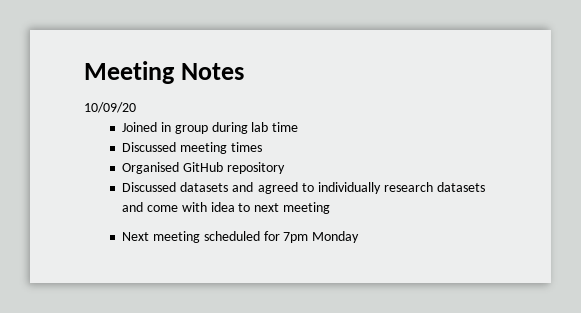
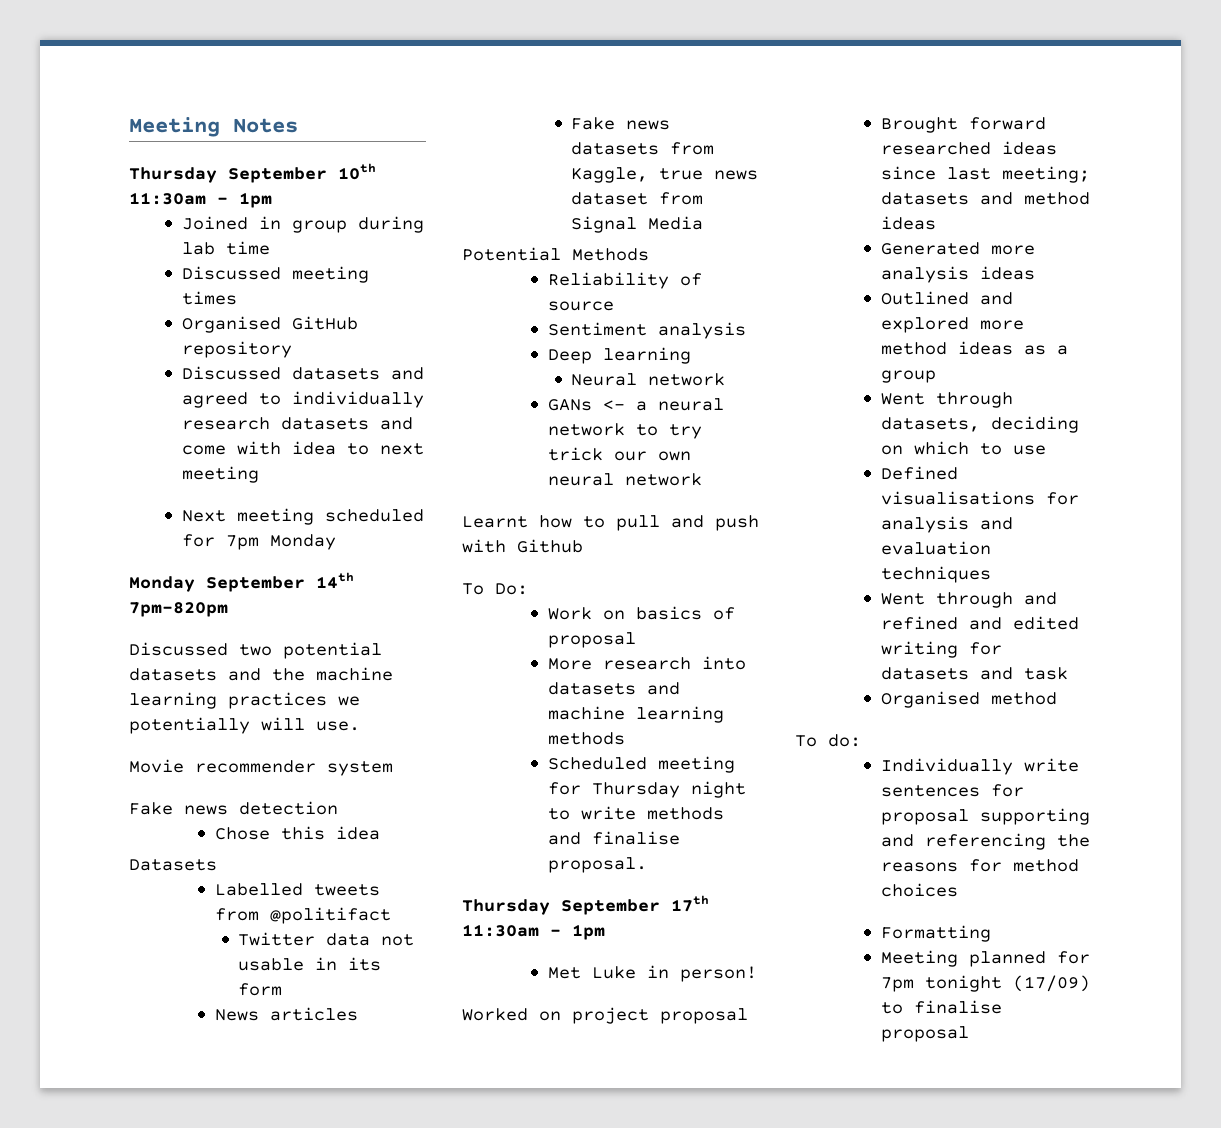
- 10/09/20
+ Thursday September 10th 11:30am – 1pm
+ Monday September 14th 7pm-820pm
+ Discussed two potential datasets and the machine learning practices we potentially will use.
+ Movie recommender system
+ Fake news detection
+ Chose this idea
+ Datasets
+ Labelled tweets from @politifact
+ Twitter data not usable in its form
+ News articles
+ Fake news datasets from Kaggle, true news dataset from Signal Media
+ Potential Methods
+ Reliability of source
+ Sentiment analysis
+ Deep learning
+ Neural network
+ GANs <- a neural network to try trick our own neural network
+ Learnt how to pull and push with Github
+ To Do:
+ Work on basics of proposal
+ More research into datasets and machine learning methods
+ Scheduled meeting for Thursday night to write methods and finalise proposal.
+ Thursday September 17th 11:30am – 1pm
+ Met Luke in person!
+ Worked on project proposal
+ Brought forward researched ideas since last meeting; datasets and method ideas
+ Generated more analysis ideas
+ Outlined and explored more method ideas as a group
+ Went through datasets, deciding on which to use
+ Defined visualisations for analysis and evaluation techniques
+ Went through and refined and edited writing for datasets and task
+ Organised method
+ To do:
+ Individually write sentences for proposal supporting and referencing the reasons for method choices
+ Formatting
+ Meeting planned for 7pm tonight (17/09) to finalise proposal

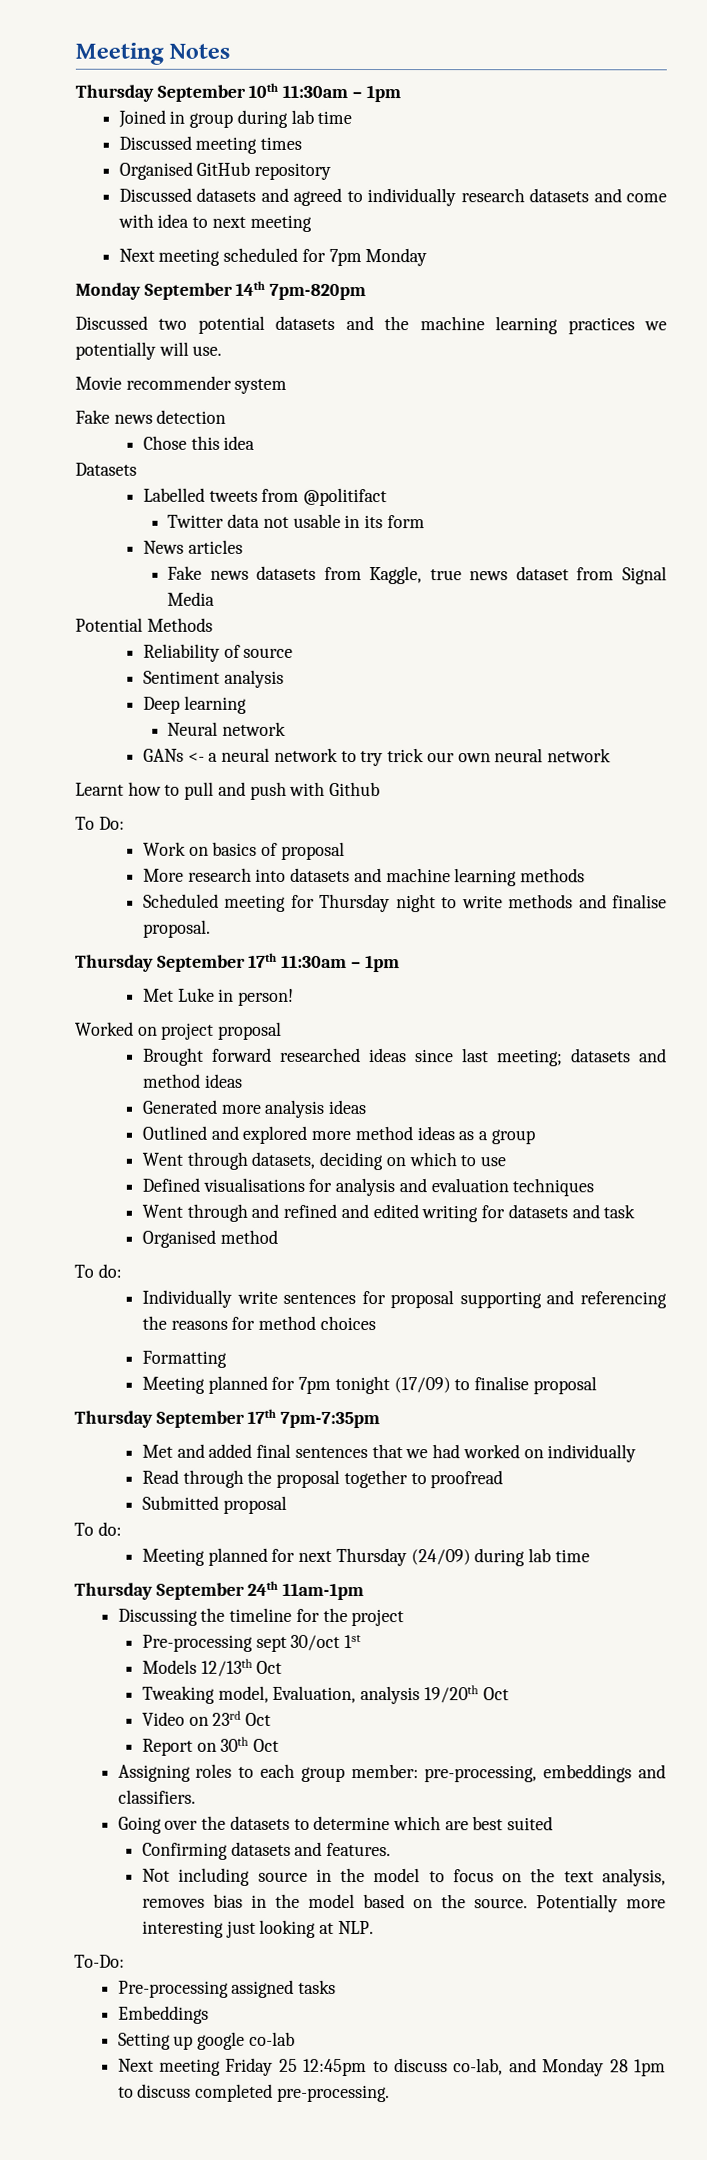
+ Thursday September 17th 7pm-7:35pm
+ Met and added final sentences that we had worked on individually
+ Read through the proposal together to proofread
+ Submitted proposal
+ To do:
+ Meeting planned for next Thursday (24/09) during lab time
+ Thursday September 24th 11am-1pm
+ Discussing the timeline for the project
+ Pre-processing sept 30/oct 1st
+ Models 12/13th Oct
+ Tweaking model, Evaluation, analysis 19/20th Oct
+ Video on 23rd Oct
+ Report on 30th Oct
+ Assigning roles to each group member: pre-processing, embeddings and classifiers.
+ Going over the datasets to determine which are best suited
+ Confirming datasets and features.
+ Not including source in the model to focus on the text analysis, removes bias in the model based on the source. Potentially more interesting just looking at NLP.
+ To-Do:
+ Pre-processing assigned tasks
+ Embeddings
+ Setting up google co-lab
+ Next meeting Friday 25 12:45pm to discuss co-lab, and Monday 28 1pm to discuss completed pre-processing.

